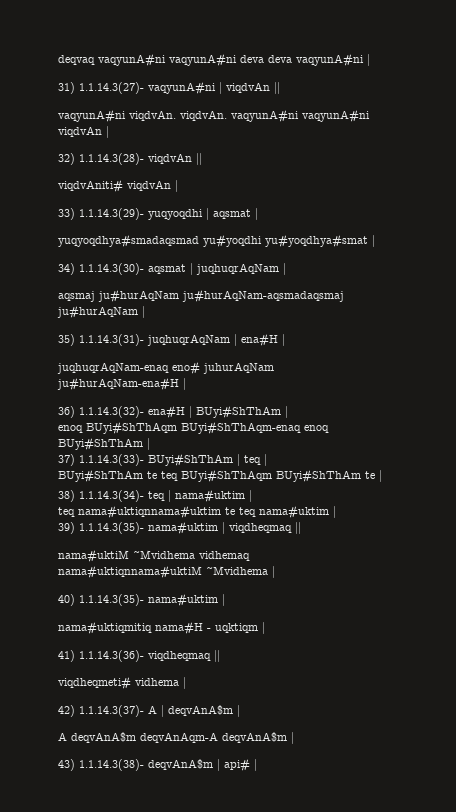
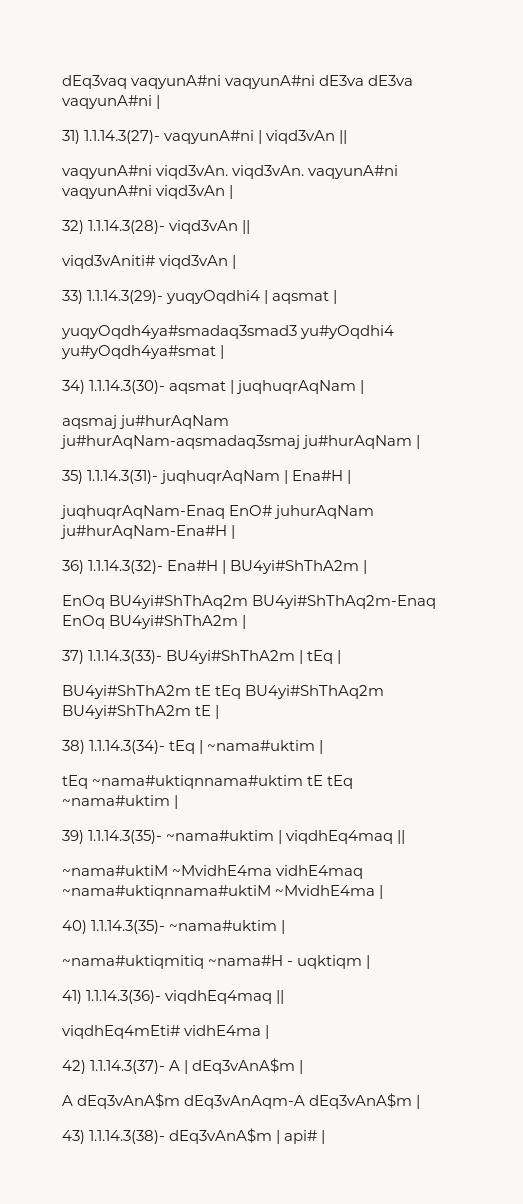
- deqvaq vaqyunA#ni vaqyunA#ni deva deva vaqyunA#ni |
+ dEq3vaq vaqyunA#ni vaqyunA#ni dE3va dE3va vaqyunA#ni |
- 31) 1.1.14.3(27)- vaqyunA#ni | viqdvAn ||
+ 31) 1.1.14.3(27)- vaqyunA#ni | viqd3vAn ||
- vaqyunA#ni viqdvAn. viqdvAn. vaqyunA#ni vaqyunA#ni viqdvAn |
+ vaqyunA#ni viqd3vAn. viqd3vAn. vaqyunA#ni vaqyunA#ni viqd3vAn |
- 32) 1.1.14.3(28)- viqdvAn ||
- viqdvAniti# viqdvAn |
+ 32) 1.1.14.3(28)- viqd3vAn ||
+ viqd3vAniti# viqd3vAn |
- 33) 1.1.14.3(29)- yuqyoqdhi | aqsmat |
+ 33) 1.1.14.3(29)- yuqyOqdhi4 | aqsmat |
- yuqyoqdhya#smadaqsmad yu#yoqdhi yu#yoqdhya#smat |
+ yuqyOqdh4ya#smadaq3smad3 yu#yOqdhi4 yu#yOqdh4ya#smat |
- aqsmaj ju#hurAqNam ju#hurAqNam-aqsmadaqsmaj ju#hurAqNam |
+ aqsmaj ju#hurAqNam ju#hurAqNam-aqsmadaq3smaj ju#hurAqNam |
- 35) 1.1.14.3(31)- juqhuqrAqNam | ena#H |
- juqhuqrAqNam-enaq eno# juhurAqNam ju#hurAqNam-ena#H |
+ 35) 1.1.14.3(31)- juqhuqrAqNam | Ena#H |
+ juqhuqrAqNam-Enaq EnO# juhurAqNam ju#hurAqNam-Ena#H |
- 36) 1.1.14.3(32)- ena#H | BUyi#ShThAm |
- enoq BUyi#ShThAqm BUyi#ShThAqm-enaq enoq BUyi#ShThAm |
- 37) 1.1.14.3(33)- BUyi#ShThAm | teq |
- BUyi#ShThAm te teq BUyi#ShThAqm BUyi#ShThAm te |
- 38) 1.1.14.3(34)- teq | nama#uktim |
- teq nama#uktiqnnama#uktim te teq nama#uktim |
- 39) 1.1.14.3(35)- nama#uktim | viqdheqmaq ||
- nama#uktiM ~Mvidhema vidhemaq nama#uktiqnnama#uktiM ~Mvidhema |
+ 36) 1.1.14.3(32)- Ena#H | BU4yi#ShThA2m |
+ EnOq BU4yi#ShThAq2m BU4yi#ShThAq2m-Enaq EnOq BU4yi#ShThA2m |
+ 37) 1.1.14.3(33)- BU4yi#ShThA2m | tEq |
+ BU4yi#ShThA2m tE tEq BU4yi#ShThAq2m BU4yi#ShThA2m tE |
+ 38) 1.1.14.3(34)- tEq | ~nama#uktim |
+ tEq ~nama#uktiqnnama#uktim tE tEq ~nama#uktim |
+ 39) 1.1.14.3(35)- ~nama#uktim | viqdhEq4maq ||
+ ~nama#uktiM ~MvidhE4ma vidhE4maq ~nama#uktiqnnama#uktiM ~MvidhE4ma |
- 40) 1.1.14.3(35)- nama#uktim |
- nama#uktiqmitiq nama#H - uqktiqm |
+ 40) 1.1.14.3(35)- ~nama#uktim |
+ ~nama#uktiqmitiq ~nama#H - uqktiqm |
- 41) 1.1.14.3(36)- viqdheqmaq ||
- viqdheqmeti# vidhema |
+ 41) 1.1.14.3(36)- viqdhEq4maq ||
+ viqdhEq4mEti# vidhE4ma |
- 42) 1.1.14.3(37)- A | deqvAnA$m |
+ 42) 1.1.14.3(37)- A | dEq3vAnA$m |
- A deqvAnA$m deqvAnAqm-A deqvAnA$m |
+ A dEq3vAnA$m dEq3vAnAqm-A dEq3vAnA$m |
- 43) 1.1.14.3(38)- deqvAnA$m | api# |
+ 43) 1.1.14.3(38)- dEq3vAnA$m | api# |

